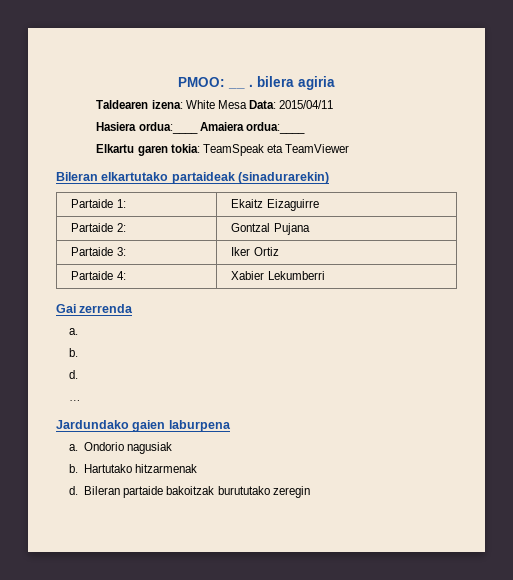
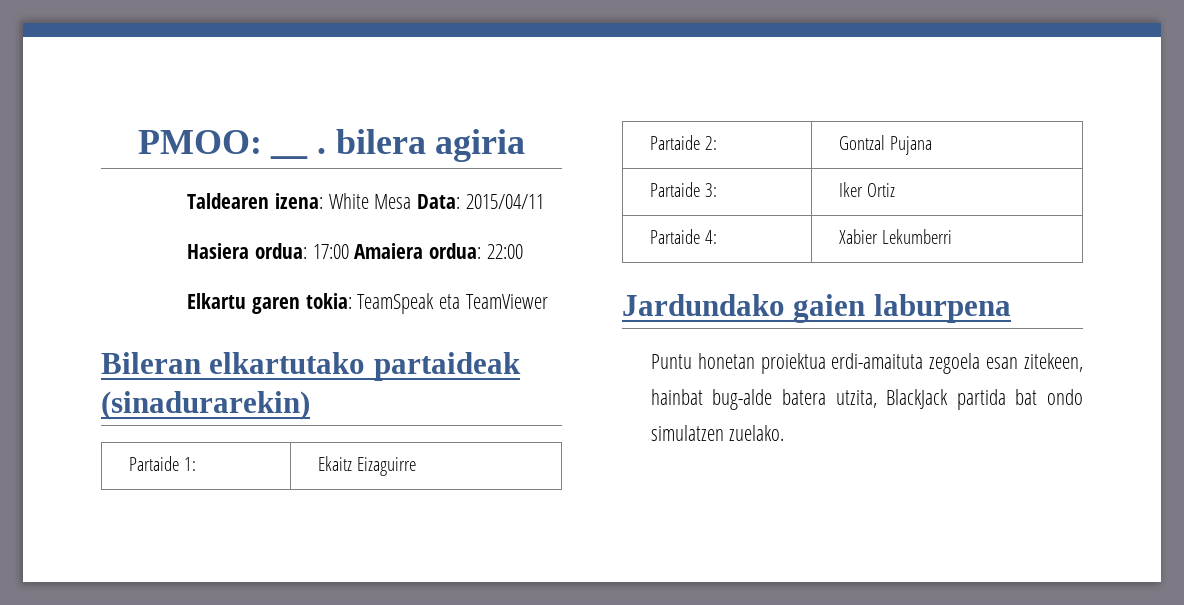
- Hasiera ordua:____ Amaiera ordua:____
+ Hasiera ordua: 17:00 Amaiera ordua: 22:00
- Gai zerrenda
- a.
- b.
- d.
- …
  Jardundako gaien laburpena
- a. Ondorio nagusiak
- b. Hartutako hitzarmenak
- d. Bileran partaide bakoitzak burututako zeregin
+ Puntu honetan proiektua erdi-amaituta zegoela esan zitekeen, hainbat bug-alde batera utzita, BlackJack partida bat ondo simulatzen zuelako.

